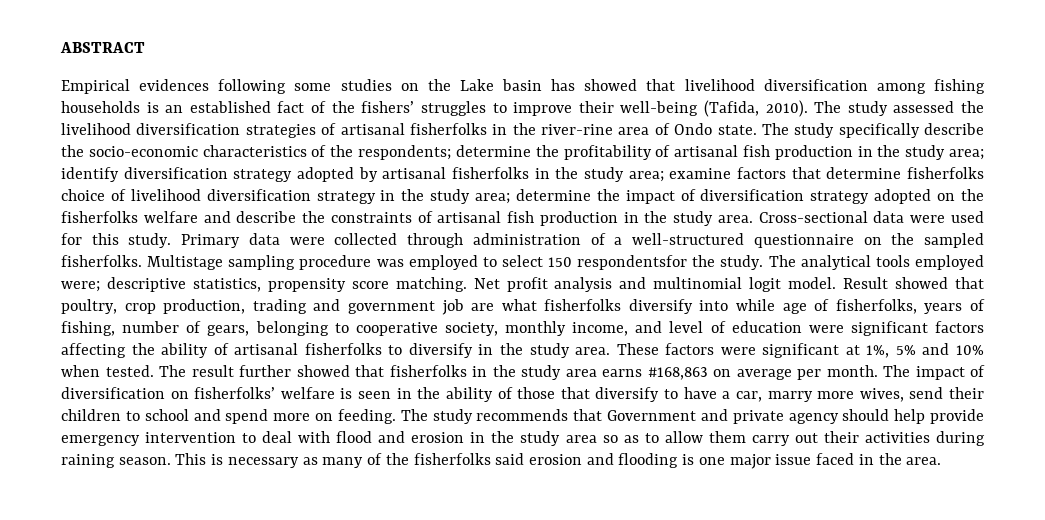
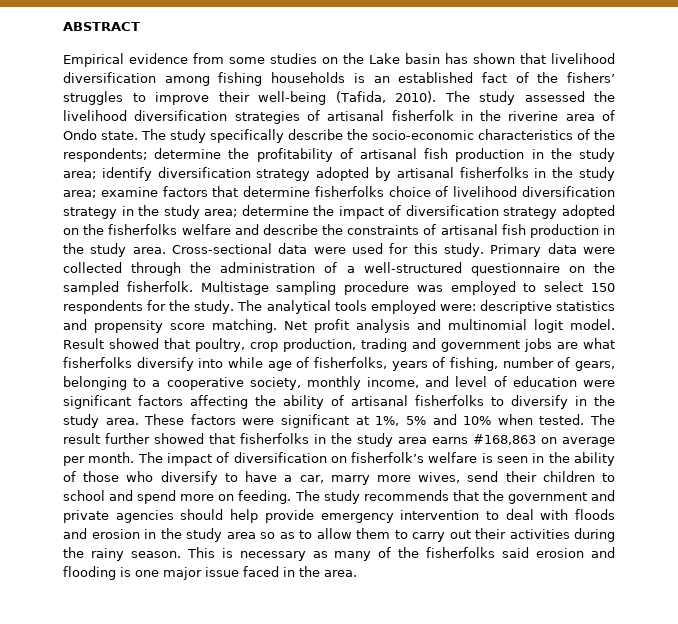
- Empirical evidences following some studies on the Lake basin has showed that livelihood diversification among fishing households is an established fact of the fishers’ struggles to improve their well-being (Tafida, 2010).
+ Empirical evidence from some studies on the Lake basin has shown that livelihood diversification among fishing households is an established fact of the fishers’ struggles to improve their well-being (Tafida, 2010).
- The study assessed the livelihood diversification strategies of artisanal fisherfolks in the river-rine area of Ondo state.
+ The study assessed the livelihood diversification strategies of artisanal fisherfolk in the riverine area of Ondo state.
- Primary data were collected through administration of a well-structured questionnaire on the sampled fisherfolks.
+ Primary data were collected through the administration of a well-structured questionnaire on the sampled fisherfolk.
- Multistage sampling procedure was employed to select 150 respondentsfor the study.
+ Multistage sampling procedure was employed to select 150 respondents for the study.
- The analytical tools employed were; descriptive statistics, propensity score matching.
+ The analytical tools employed were: descriptive statistics and propensity score matching.
- Result showed that poultry, crop production, trading and government job are what fisherfolks diversify into while age of fisherfolks, years of fishing, number of gears, belonging to cooperative society, monthly income, and level of education were significant factors affecting the ability of artisanal fisherfolks to diversify in the study area.
+ Result showed that poultry, crop production, trading and government jobs are what fisherfolks diversify into while age of fisherfolks, years of fishing, number of gears, belonging to a cooperative society, monthly income, and level of education were significant factors affecting the ability of artisanal fisherfolks to diversify in the study area.
- The impact of diversification on fisherfolks’ welfare is seen in the ability of those that diversify to have a car, marry more wives, send their children to school and spend more on feeding.
+ The impact of diversification on fisherfolk’s welfare is seen in the ability of those who diversify to have a car, marry more wives, send their children to school and spend more on feeding.
- The study recommends that Government and private agency should help provide emergency intervention to deal with flood and erosion in the study area so as to allow them carry out their activities during raining season.
+ The study recommends that the government and private agencies should help provide emergency intervention to deal with floods and erosion in the study area so as to allow them to carry out their activities during the rainy season.

